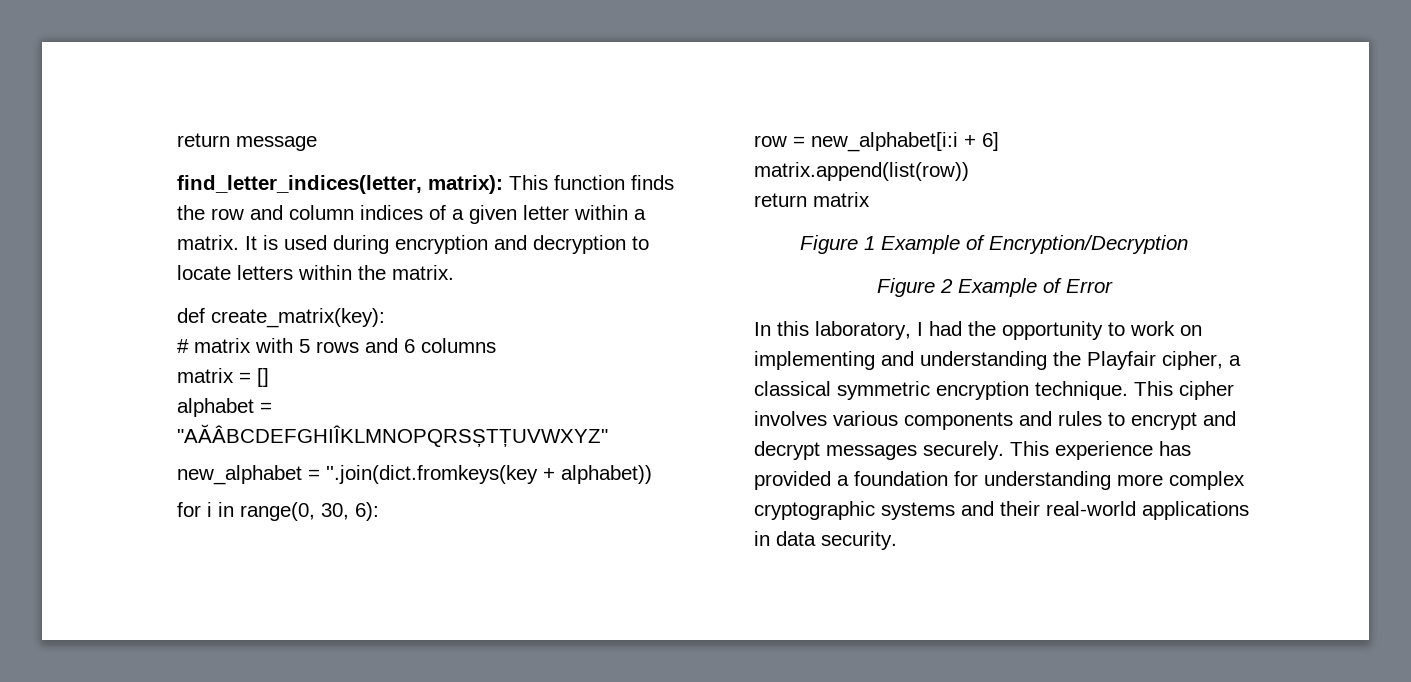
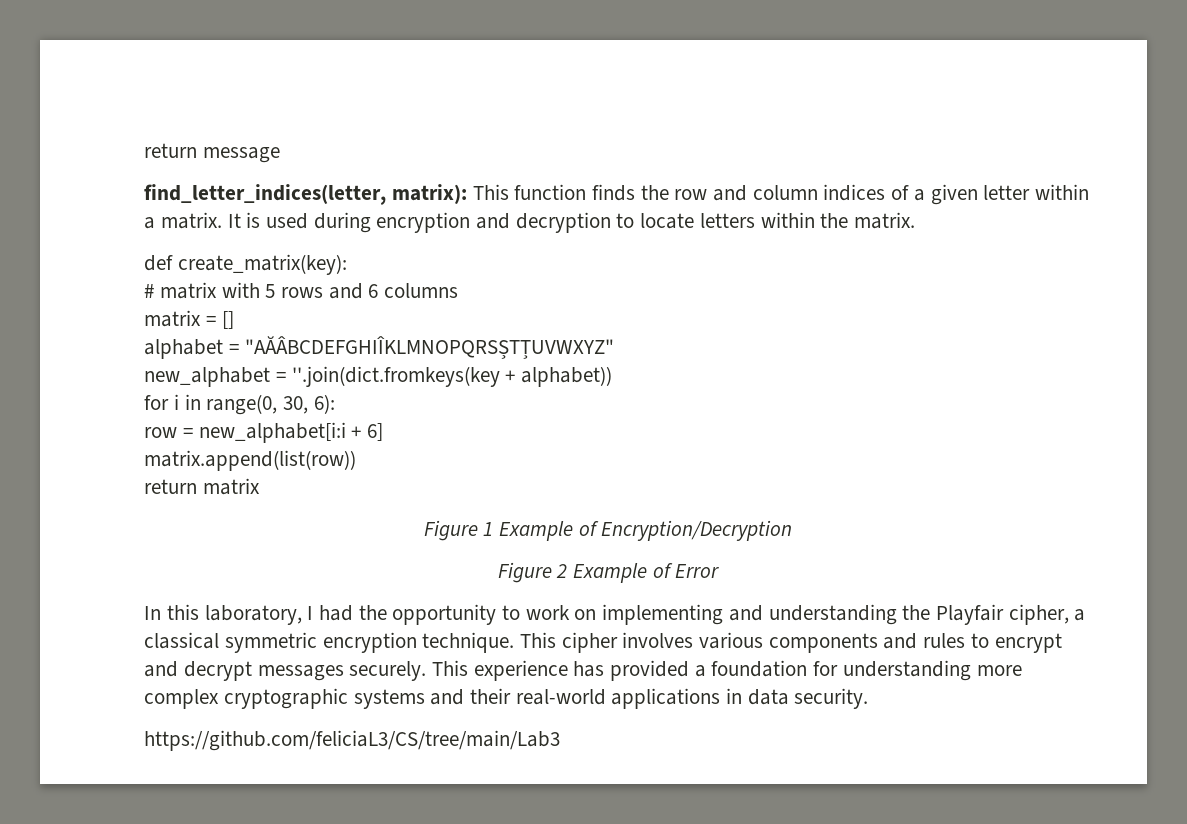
+ https://github.com/feliciaL3/CS/tree/main/Lab3

